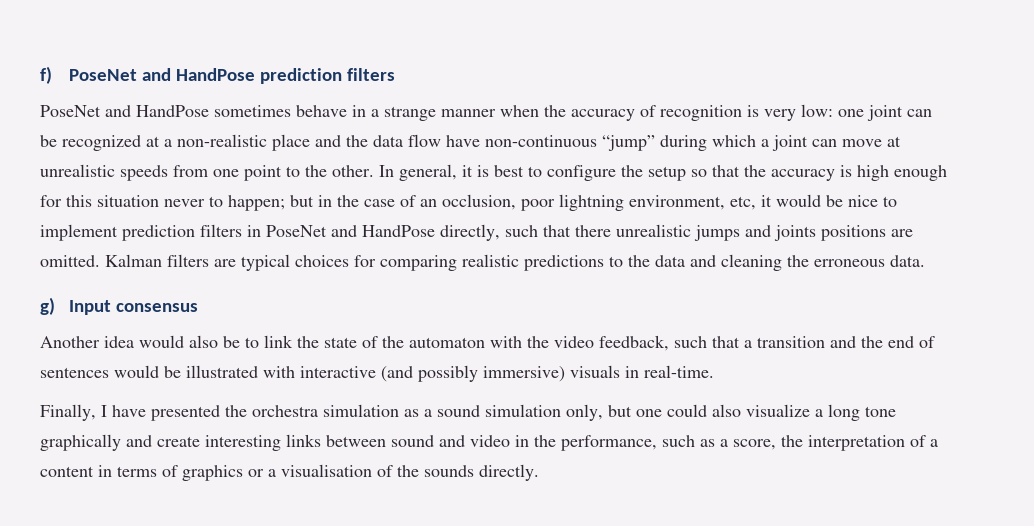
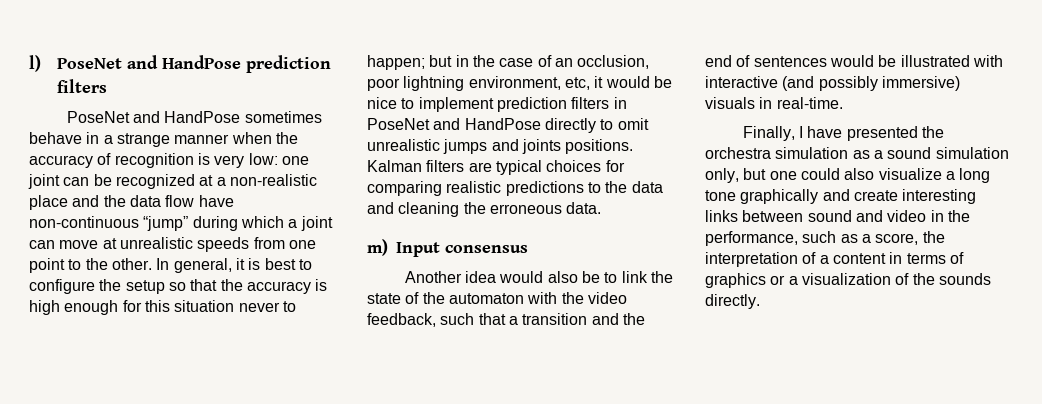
- f) PoseNet and HandPose prediction filters
+ l) PoseNet and HandPose prediction filters
- In general, it is best to configure the setup so that the accuracy is high enough for this situation never to happen; but in the case of an occlusion, poor lightning environment, etc, it would be nice to implement prediction filters in PoseNet and HandPose directly, such that there unrealistic jumps and joints positions are omitted.
+ In general, it is best to configure the setup so that the accuracy is high enough for this situation never to happen; but in the case of an occlusion, poor lightning environment, etc, it would be nice to implement prediction filters in PoseNet and HandPose directly to omit unrealistic jumps and joints positions.
- g) Input consensus
+ m) Input consensus
- Finally, I have presented the orchestra simulation as a sound simulation only, but one could also visualize a long tone graphically and create interesting links between sound and video in the performance, such as a score, the interpretation of a content in terms of graphics or a visualisation of the sounds directly.
+ Finally, I have presented the orchestra simulation as a sound simulation only, but one could also visualize a long tone graphically and create interesting links between sound and video in the performance, such as a score, the interpretation of a content in terms of graphics or a visualization of the sounds directly.

